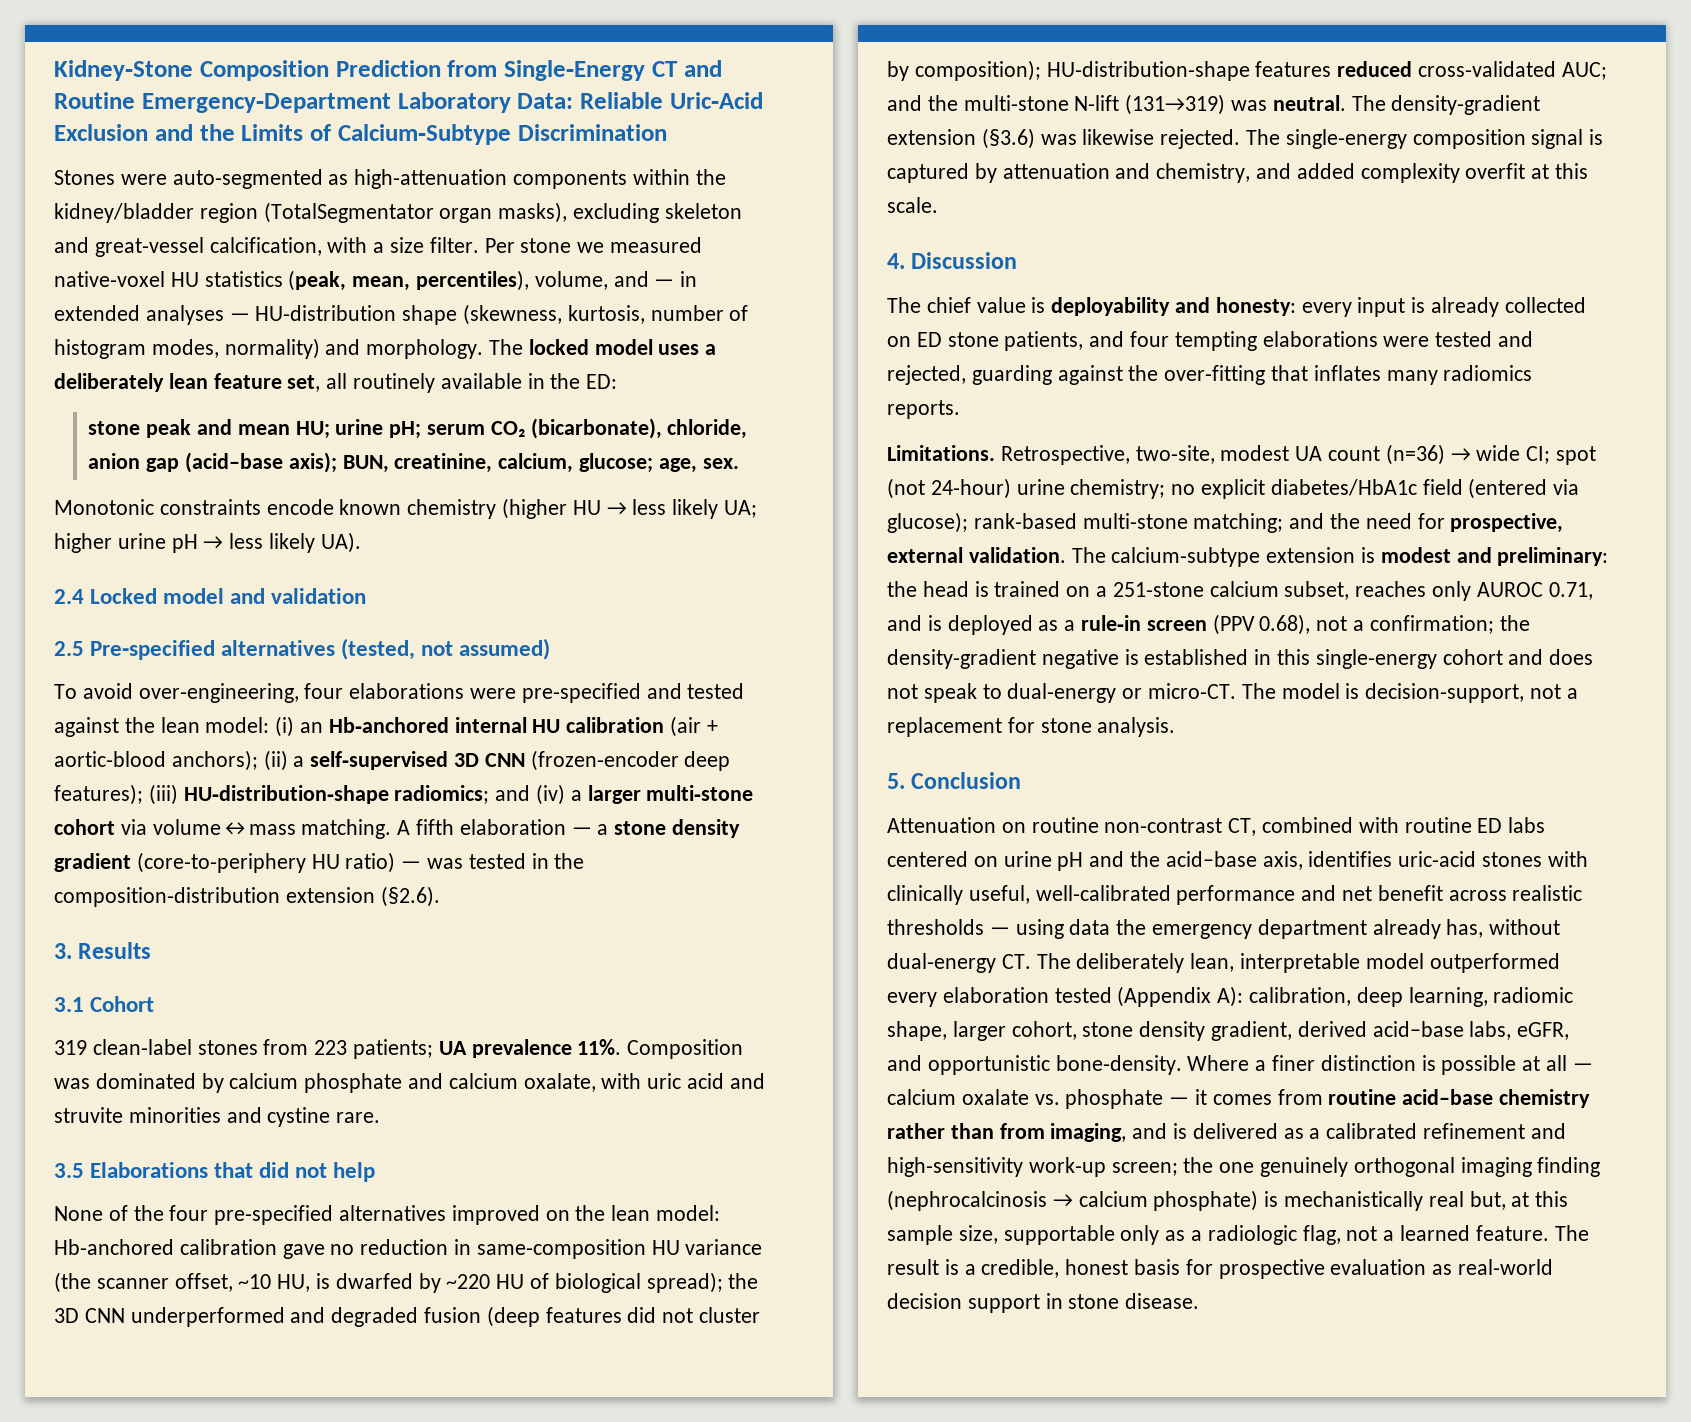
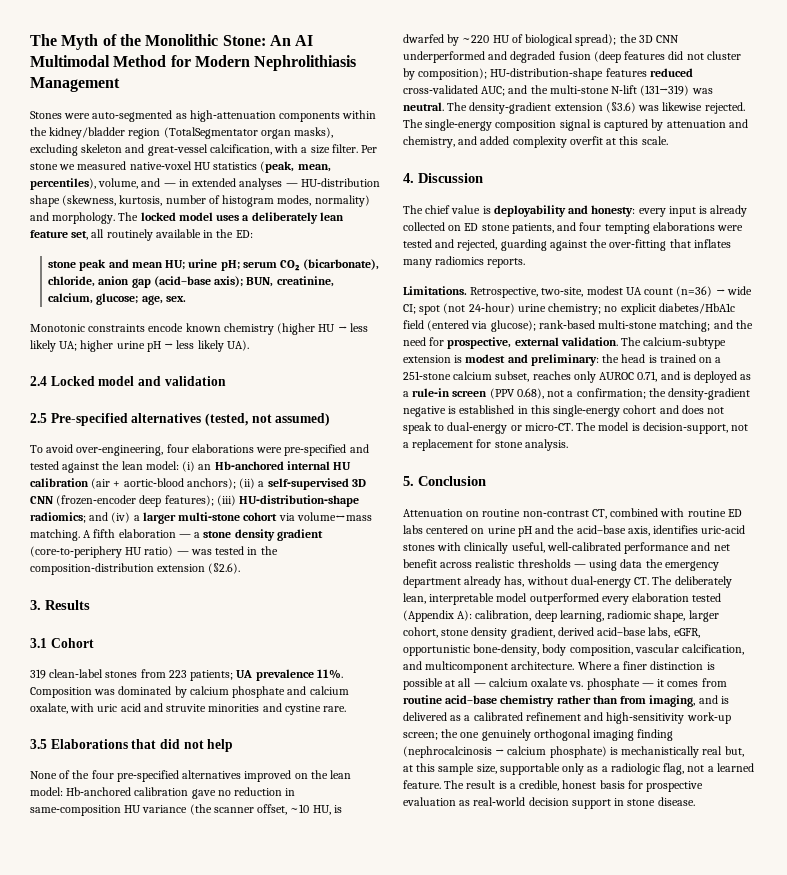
- Kidney‑Stone Composition Prediction from Single‑Energy CT and Routine Emergency‑Department Laboratory Data: Reliable Uric‑Acid Exclusion and the Limits of Calcium‑Subtype Discrimination
+ The Myth of the Monolithic Stone: An AI Multimodal Method for Modern Nephrolithiasis Management
- calibration, deep learning, radiomic shape, larger cohort, stone density gradient, derived acid–base labs, eGFR, and opportunistic bone‑density.
+ calibration, deep learning, radiomic shape, larger cohort, stone density gradient, derived acid–base labs, eGFR, opportunistic bone‑density, body composition, vascular calcification, and multicomponent architecture.

